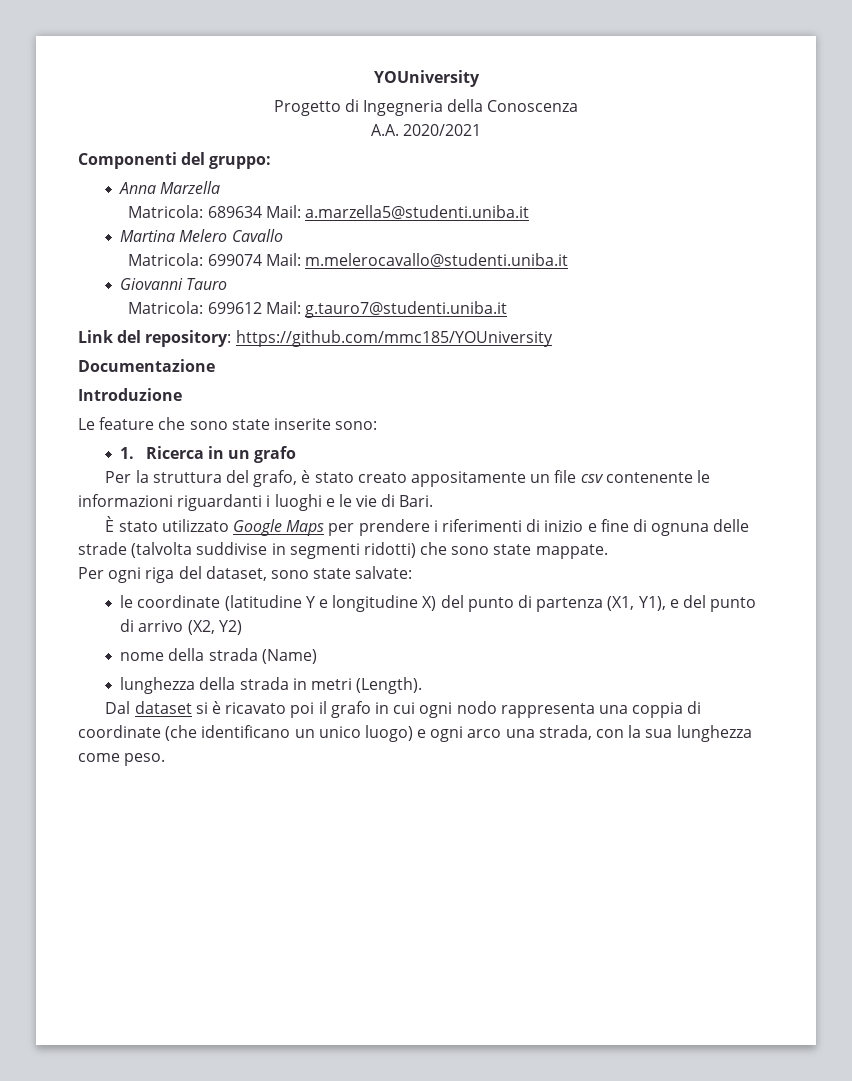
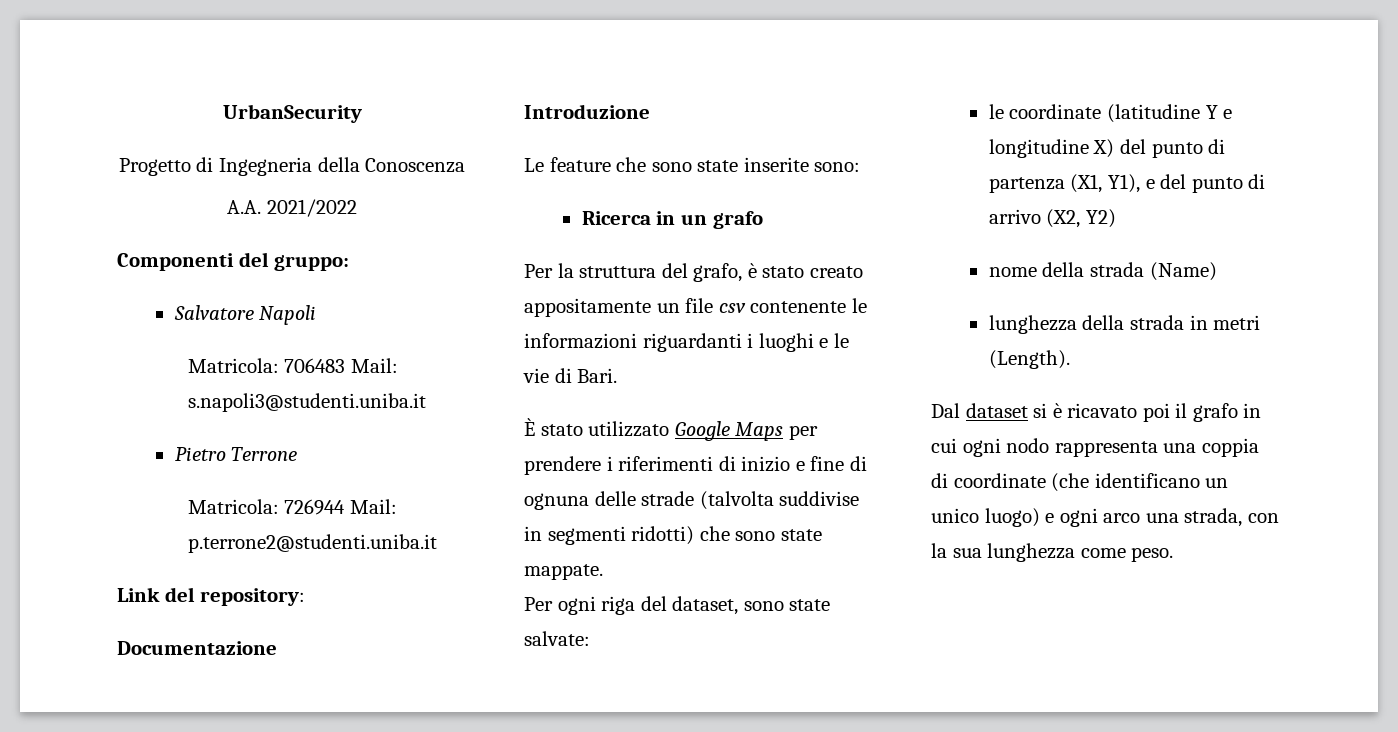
- YOUniversity
+ UrbanSecurity
- A.A. 2020/2021
+ A.A. 2021/2022
- Anna Marzella
- Matricola: 689634 Mail: a.marzella5@studenti.uniba.it
- Martina Melero Cavallo
- Matricola: 699074 Mail: m.melerocavallo@studenti.uniba.it
- Giovanni Tauro
- Matricola: 699612 Mail: g.tauro7@studenti.uniba.it
+ Salvatore Napoli
+ Matricola: 706483 Mail: s.napoli3@studenti.uniba.it
+ Pietro Terrone
+ Matricola: 726944 Mail: p.terrone2@studenti.uniba.it
- Link del repository: https://github.com/mmc185/YOUniversity
+ Link del repository:
- 1. Ricerca in un grafo
+ Ricerca in un grafo

